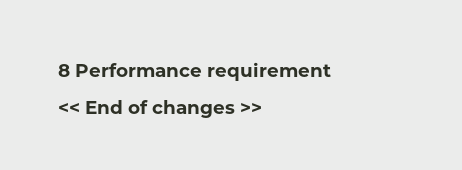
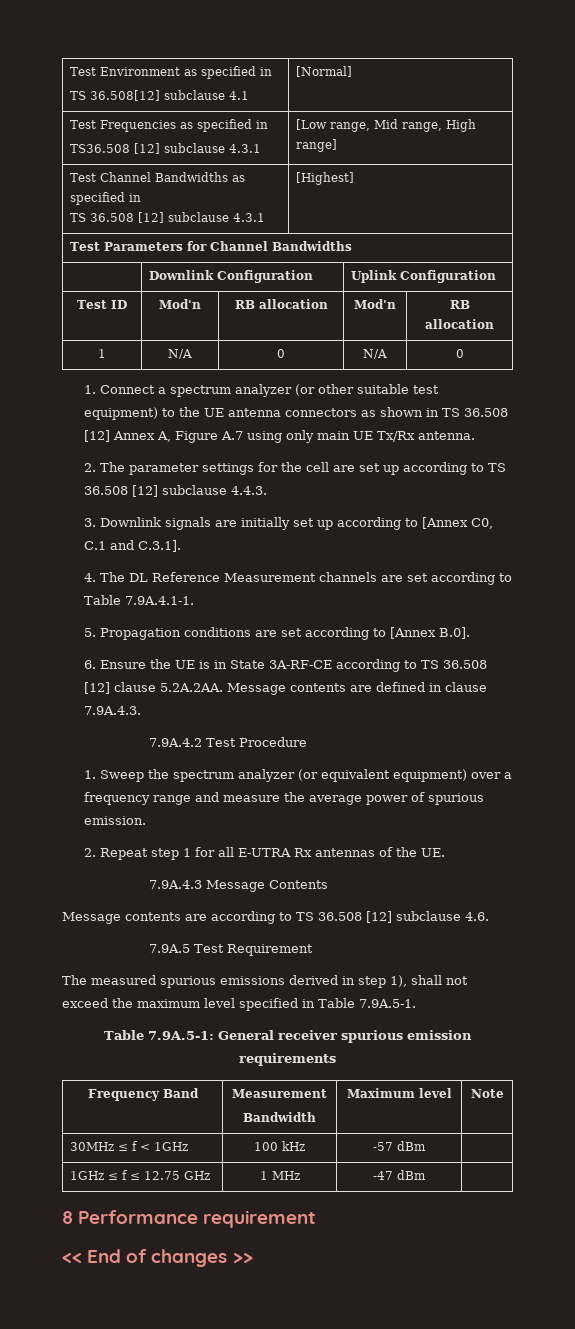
+ Test Environment as specified in
+ TS 36.508[12] subclause 4.1 | [Normal]
+ Test Frequencies as specified in
+ TS36.508 [12] subclause 4.3.1 | [Low range, Mid range, High range]
+ Test Channel Bandwidths as specified in
+ TS 36.508 [12] subclause 4.3.1 | [Highest]
+ Test Parameters for Channel Bandwidths
+ | Downlink Configuration | Uplink Configuration
+ Test ID | Mod'n | RB allocation | Mod'n | RB allocation
+ 1 | N/A | 0 | N/A | 0
+ 1. Connect a spectrum analyzer (or other suitable test equipment) to the UE antenna connectors as shown in TS 36.508 [12] Annex A, Figure A.7 using only main UE Tx/Rx antenna.
+ 2. The parameter settings for the cell are set up according to TS 36.508 [12] subclause 4.4.3.
+ 3. Downlink signals are initially set up according to [Annex C0, C.1 and C.3.1].
+ 4. The DL Reference Measurement channels are set according to Table 7.9A.4.1-1.
+ 5. Propagation conditions are set according to [Annex B.0].
+ 6. Ensure the UE is in State 3A-RF-CE according to TS 36.508 [12] clause 5.2A.2AA. Message contents are defined in clause 7.9A.4.3.
+ 7.9A.4.2 Test Procedure
+ 1. Sweep the spectrum analyzer (or equivalent equipment) over a frequency range and measure the average power of spurious emission.
+ 2. Repeat step 1 for all E-UTRA Rx antennas of the UE.
+ 7.9A.4.3 Message Contents
+ Message contents are according to TS 36.508 [12] subclause 4.6.
+ 7.9A.5 Test Requirement
+ The measured spurious emissions derived in step 1), shall not exceed the maximum level specified in Table 7.9A.5-1.
+ Table 7.9A.5-1: General receiver spurious emission requirements
+ Frequency Band | Measurement
+ Bandwidth | Maximum level | Note
+ 30MHz ≤ f < 1GHz | 100 kHz | -57 dBm |
+ 1GHz ≤ f ≤ 12.75 GHz | 1 MHz | -47 dBm |

